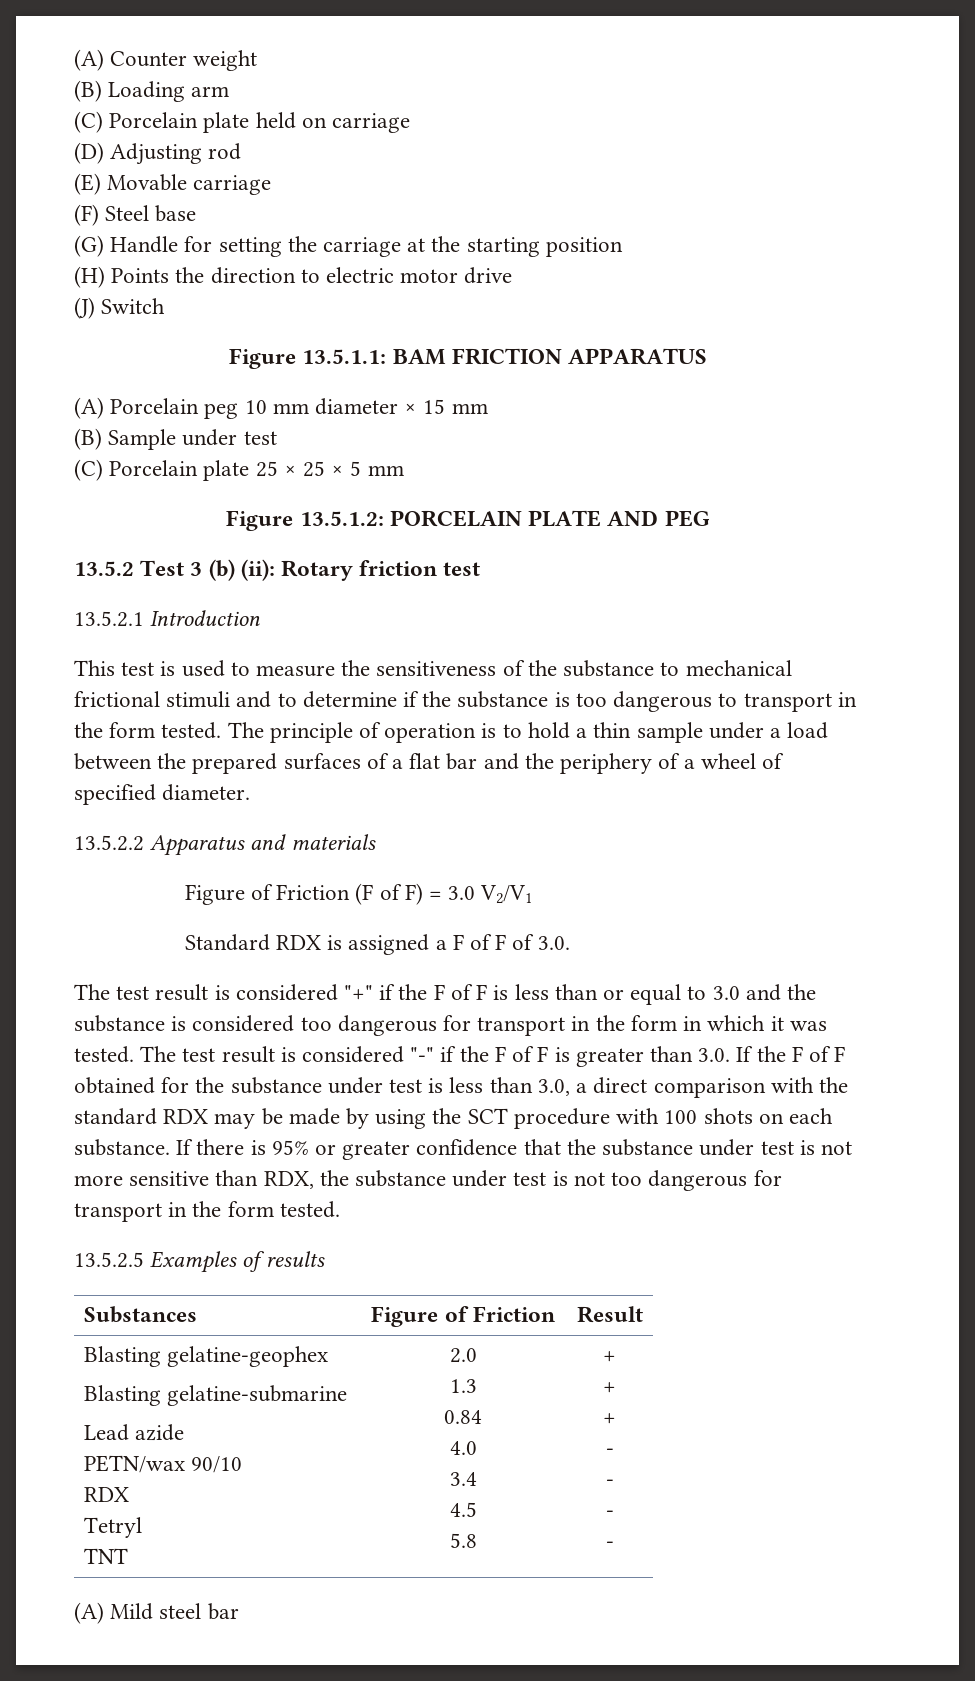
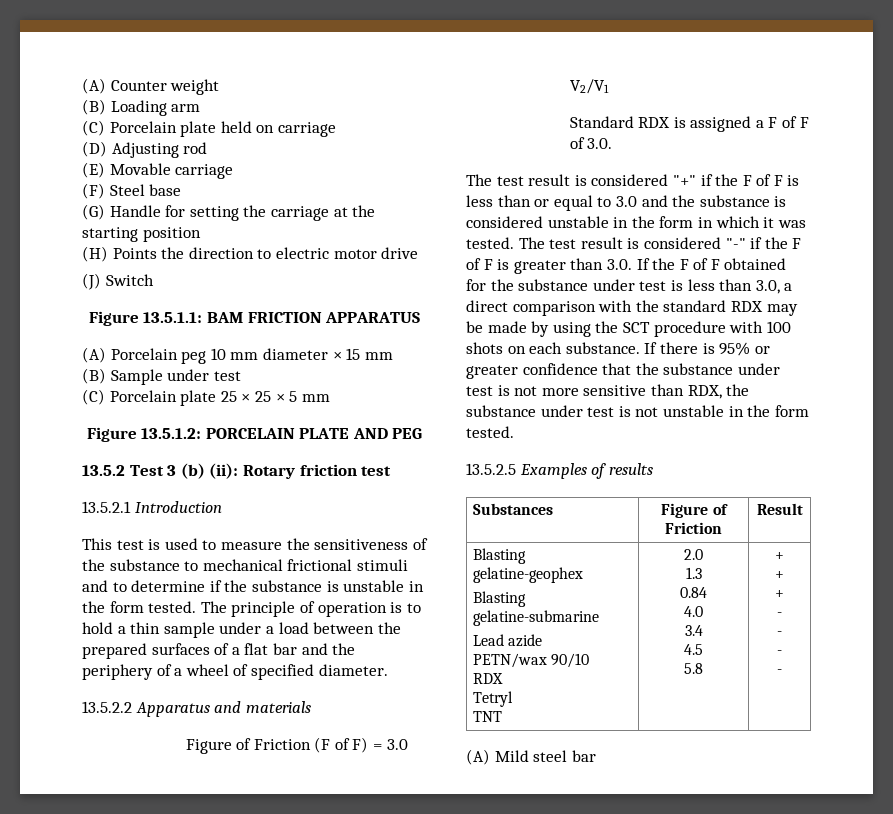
- This test is used to measure the sensitiveness of the substance to mechanical frictional stimuli and to determine if the substance is too dangerous to transport in the form tested.
+ This test is used to measure the sensitiveness of the substance to mechanical frictional stimuli and to determine if the substance is unstable in the form tested.
- The test result is considered "+" if the F of F is less than or equal to 3.0 and the substance is considered too dangerous for transport in the form in which it was tested.
+ The test result is considered "+" if the F of F is less than or equal to 3.0 and the substance is considered unstable in the form in which it was tested.
- If there is 95% or greater confidence that the substance under test is not more sensitive than RDX, the substance under test is not too dangerous for transport in the form tested.
+ If there is 95% or greater confidence that the substance under test is not more sensitive than RDX, the substance under test is not unstable in the form tested.

